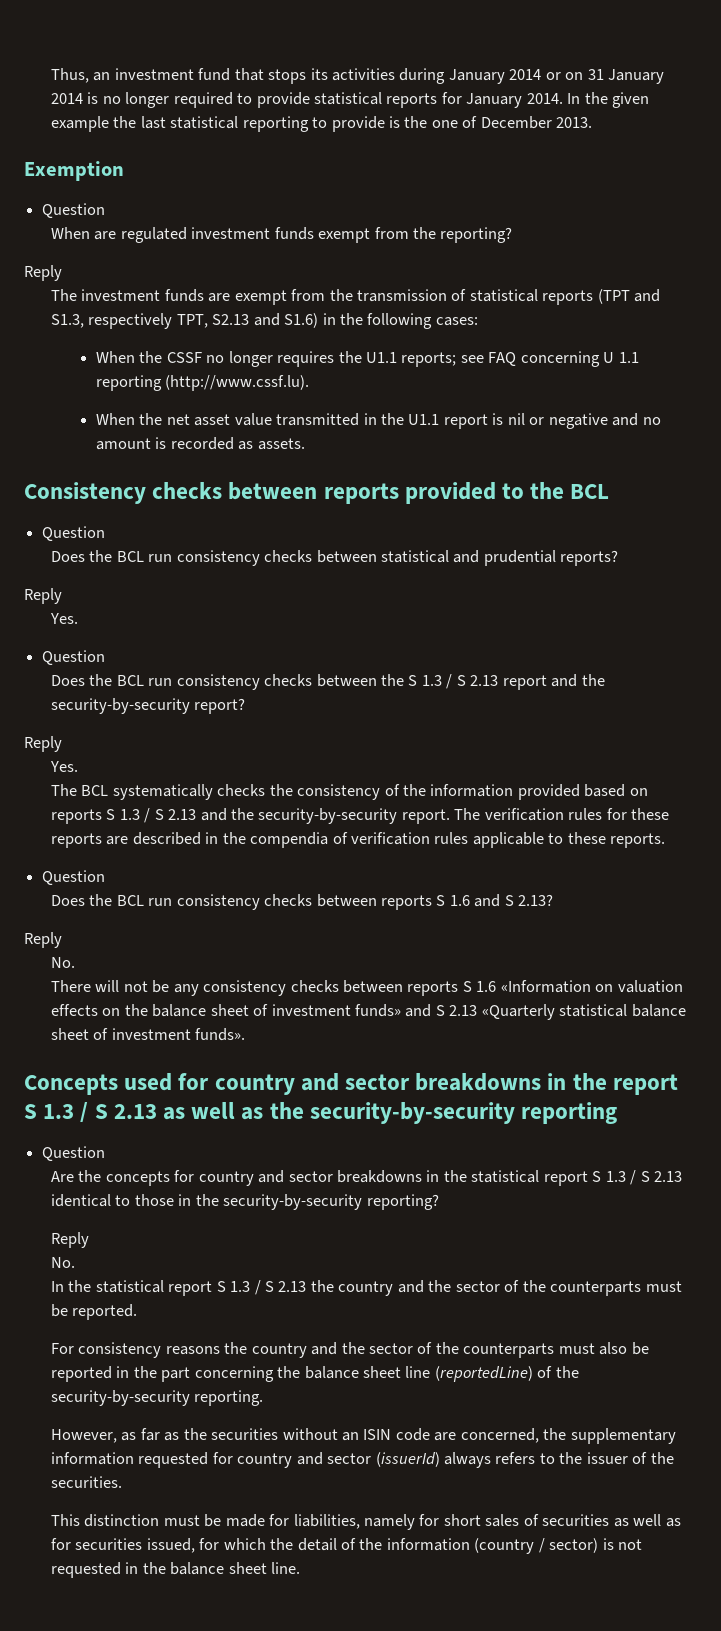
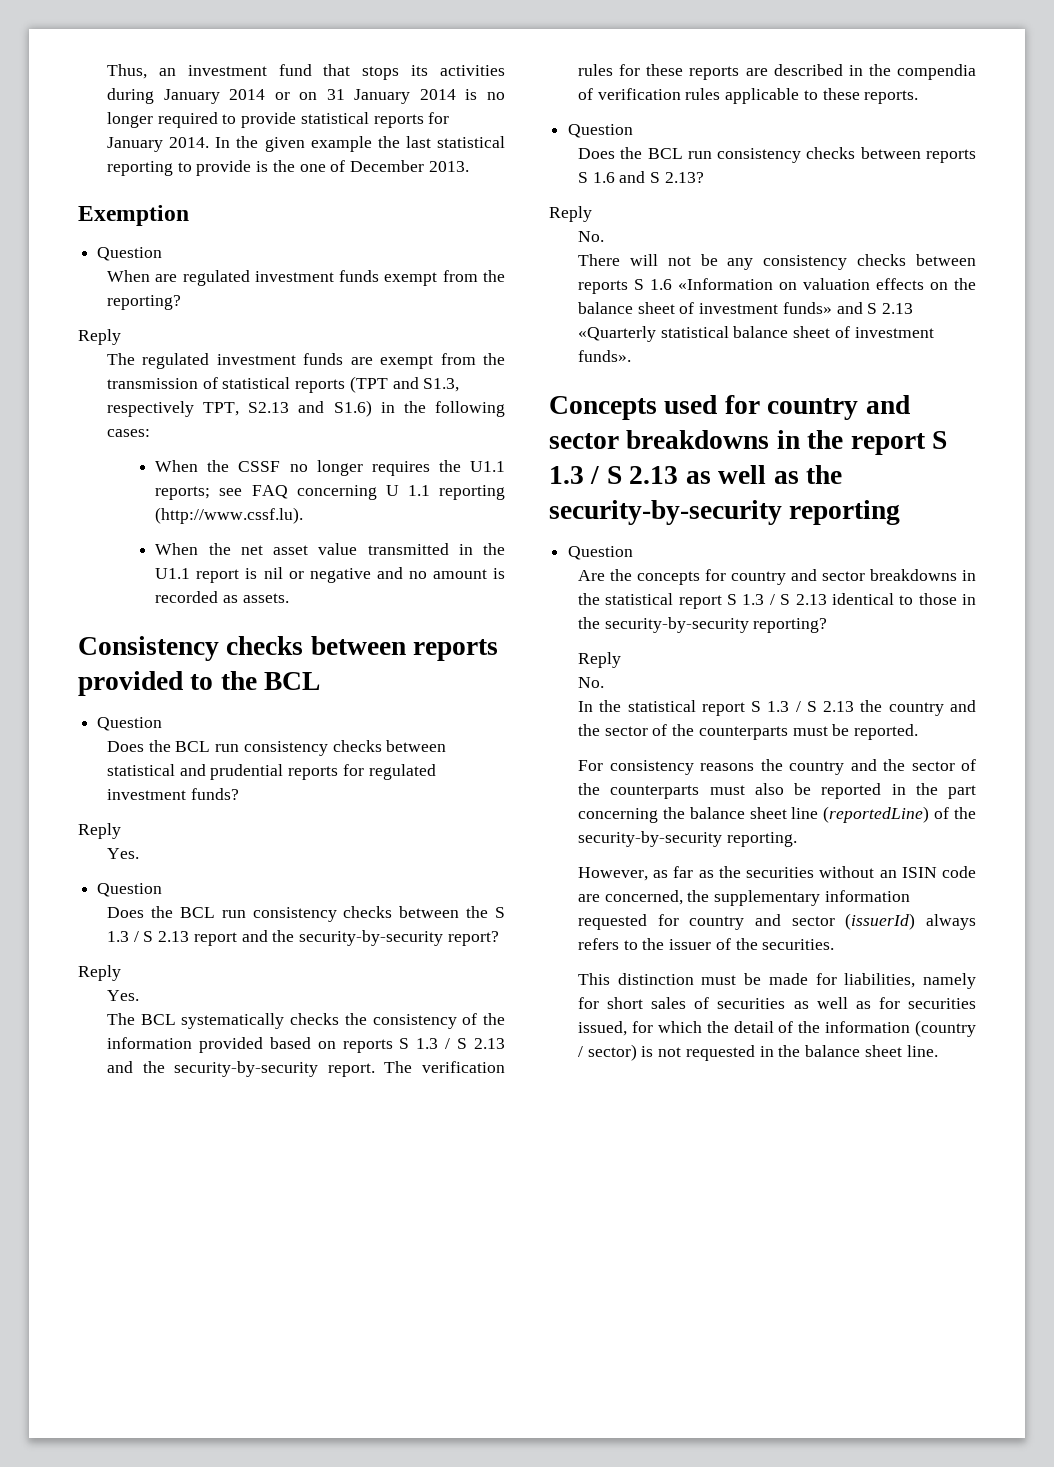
- The investment funds are exempt from the transmission of statistical reports (TPT and S1.3, respectively TPT, S2.13 and S1.6) in the following cases:
+ The regulated investment funds are exempt from the transmission of statistical reports (TPT and S1.3, respectively TPT, S2.13 and S1.6) in the following cases:
- Does the BCL run consistency checks between statistical and prudential reports?
+ Does the BCL run consistency checks between statistical and prudential reports for regulated investment funds?

